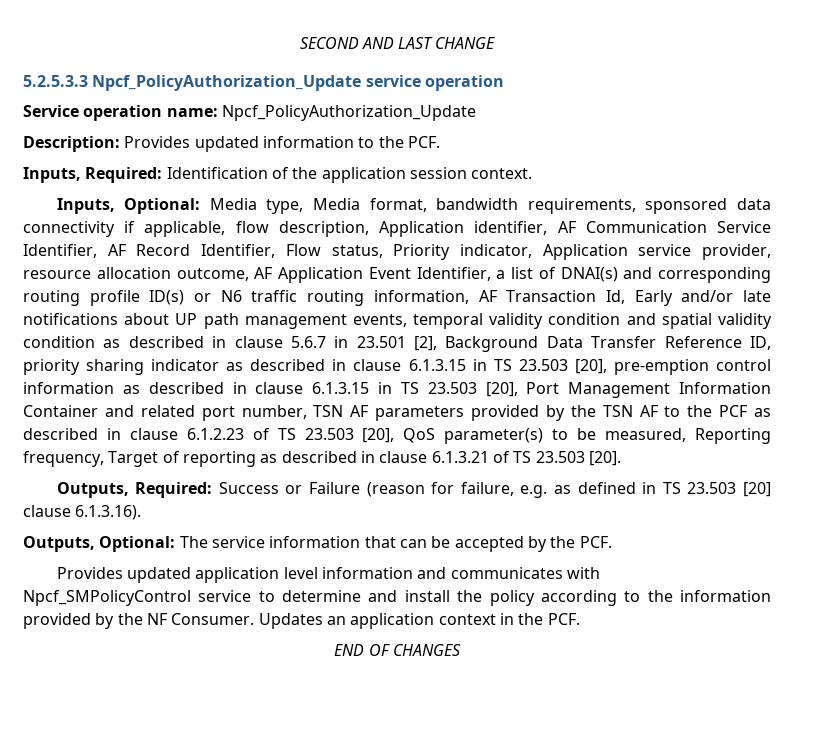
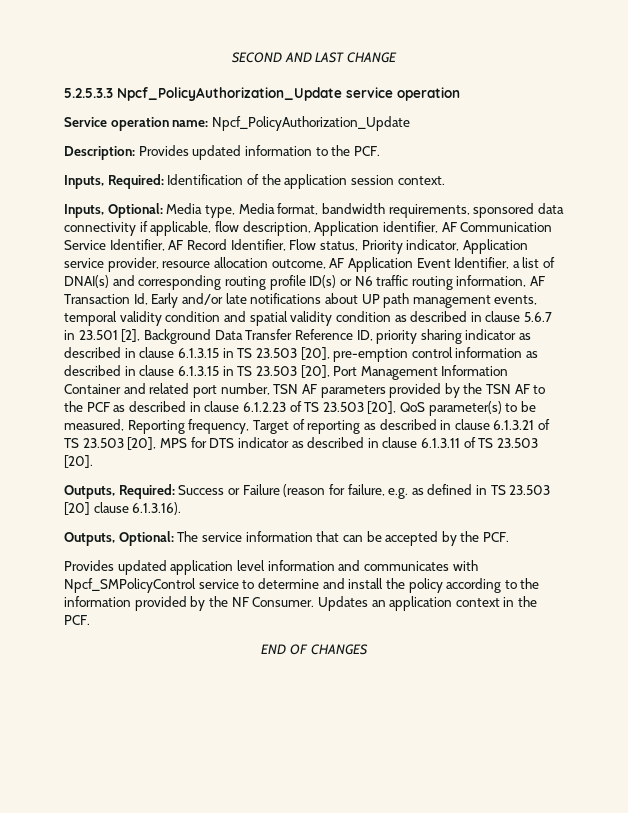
- Media type, Media format, bandwidth requirements, sponsored data connectivity if applicable, flow description, Application identifier, AF Communication Service Identifier, AF Record Identifier, Flow status, Priority indicator, Application service provider, resource allocation outcome, AF Application Event Identifier, a list of DNAI(s) and corresponding routing profile ID(s) or N6 traffic routing information, AF Transaction Id, Early and/or late notifications about UP path management events, temporal validity condition and spatial validity condition as described in clause 5.6.7 in 23.501 [2], Background Data Transfer Reference ID, priority sharing indicator as described in clause 6.1.3.15 in TS 23.503 [20], pre-emption control information as described in clause 6.1.3.15 in TS 23.503 [20], Port Management Information Container and related port number, TSN AF parameters provided by the TSN AF to the PCF as described in clause 6.1.2.23 of TS 23.503 [20], QoS parameter(s) to be measured, Reporting frequency, Target of reporting as described in clause 6.1.3.21 of TS 23.503 [20].
+ Media type, Media format, bandwidth requirements, sponsored data connectivity if applicable, flow description, Application identifier, AF Communication Service Identifier, AF Record Identifier, Flow status, Priority indicator, Application service provider, resource allocation outcome, AF Application Event Identifier, a list of DNAI(s) and corresponding routing profile ID(s) or N6 traffic routing information, AF Transaction Id, Early and/or late notifications about UP path management events, temporal validity condition and spatial validity condition as described in clause 5.6.7 in 23.501 [2], Background Data Transfer Reference ID, priority sharing indicator as described in clause 6.1.3.15 in TS 23.503 [20], pre-emption control information as described in clause 6.1.3.15 in TS 23.503 [20], Port Management Information Container and related port number, TSN AF parameters provided by the TSN AF to the PCF as described in clause 6.1.2.23 of TS 23.503 [20], QoS parameter(s) to be measured, Reporting frequency, Target of reporting as described in clause 6.1.3.21 of TS 23.503 [20], MPS for DTS indicator as described in clause 6.1.3.11 of TS 23.503 [20].

